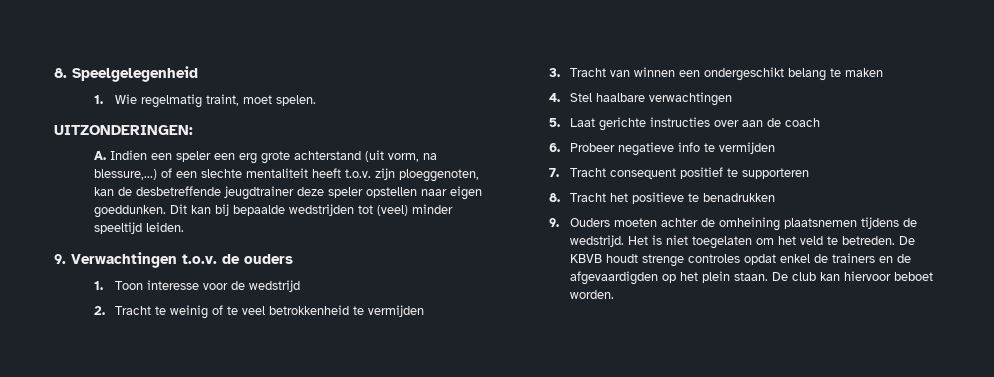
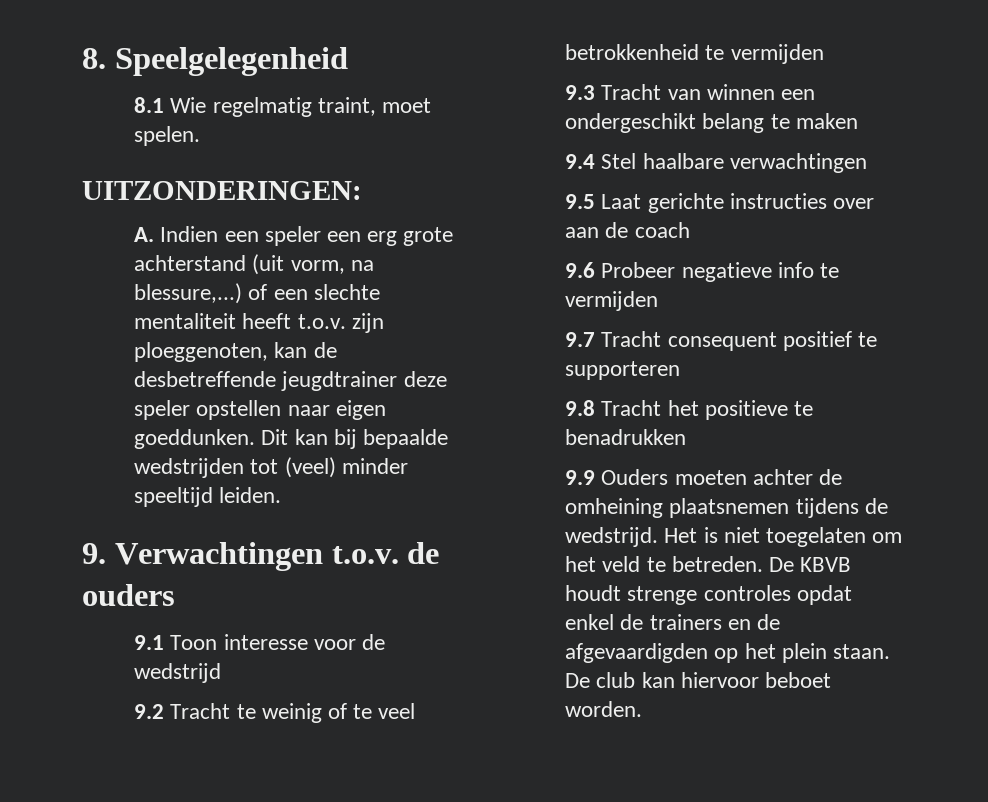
- 1. Wie regelmatig traint, moet spelen.
+ 8.1 Wie regelmatig traint, moet spelen.
- 1. Toon interesse voor de wedstrijd
+ 9.1 Toon interesse voor de wedstrijd
- 2. Tracht te weinig of te veel betrokkenheid te vermijden
+ 9.2 Tracht te weinig of te veel betrokkenheid te vermijden
- 3. Tracht van winnen een ondergeschikt belang te maken
+ 9.3 Tracht van winnen een ondergeschikt belang te maken
- 4. Stel haalbare verwachtingen
+ 9.4 Stel haalbare verwachtingen
- 5. Laat gerichte instructies over aan de coach
+ 9.5 Laat gerichte instructies over aan de coach
- 6. Probeer negatieve info te vermijden
+ 9.6 Probeer negatieve info te vermijden
- 7. Tracht consequent positief te supporteren
+ 9.7 Tracht consequent positief te supporteren
- 8. Tracht het positieve te benadrukken
+ 9.8 Tracht het positieve te benadrukken
- 9. Ouders moeten achter de omheining plaatsnemen tijdens de wedstrijd.
+ 9.9 Ouders moeten achter de omheining plaatsnemen tijdens de wedstrijd.

